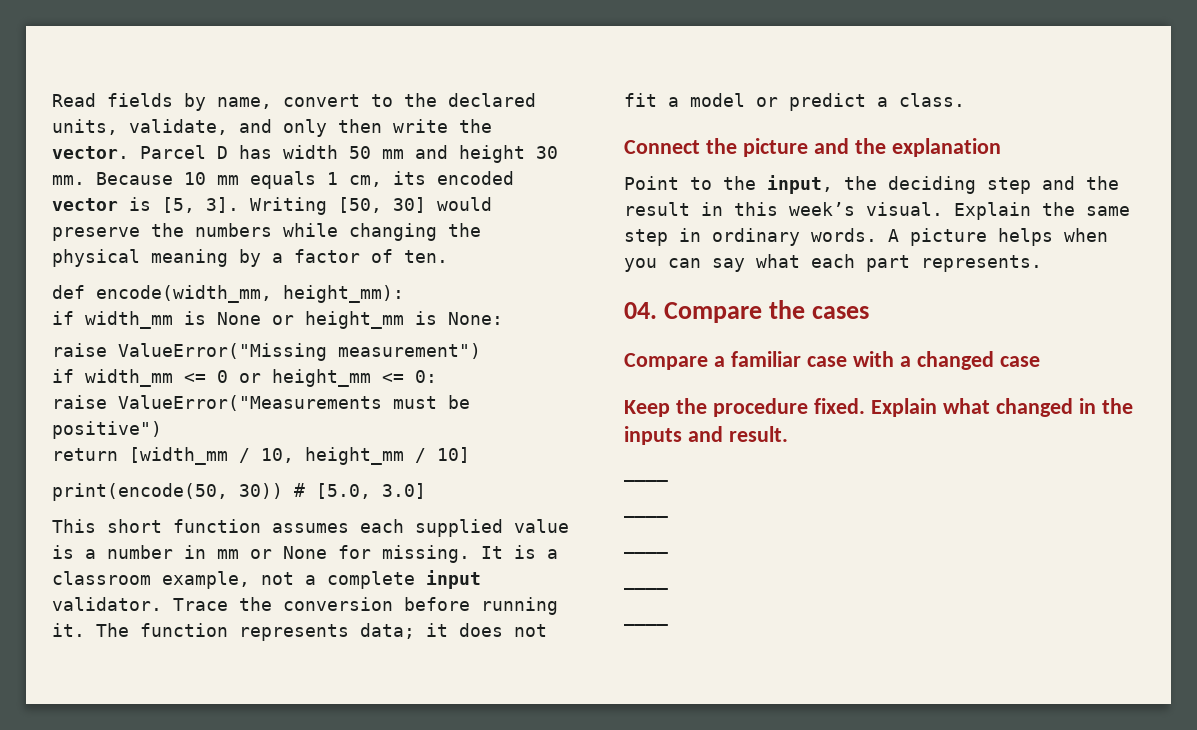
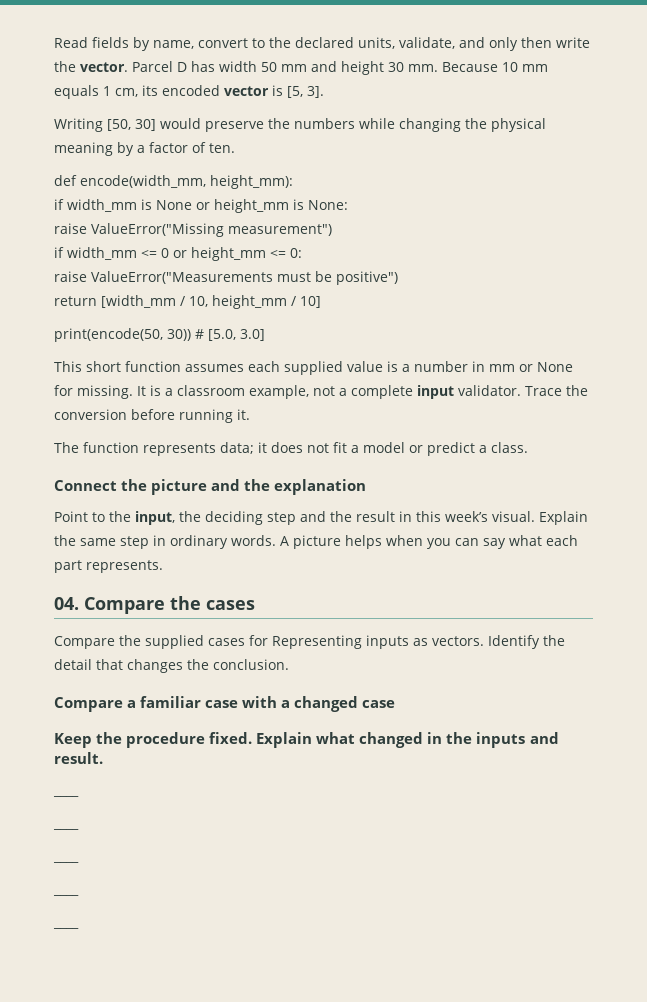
- Because 10 mm equals 1 cm, its encoded vector is [5, 3]. Writing [50, 30] would preserve the numbers while changing the physical meaning by a factor of ten.
+ Because 10 mm equals 1 cm, its encoded vector is [5, 3].
+ Writing [50, 30] would preserve the numbers while changing the physical meaning by a factor of ten.
- Trace the conversion before running it. The function represents data; it does not fit a model or predict a class.
+ Trace the conversion before running it.
+ The function represents data; it does not fit a model or predict a class.
+ Compare the supplied cases for Representing inputs as vectors. Identify the detail that changes the conclusion.

